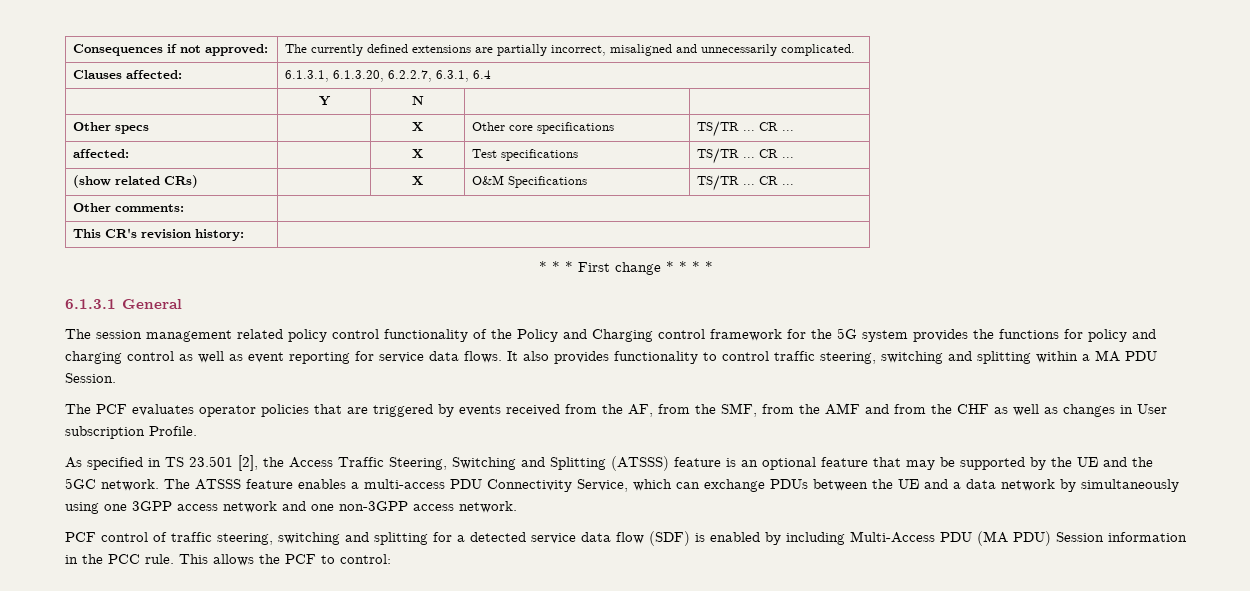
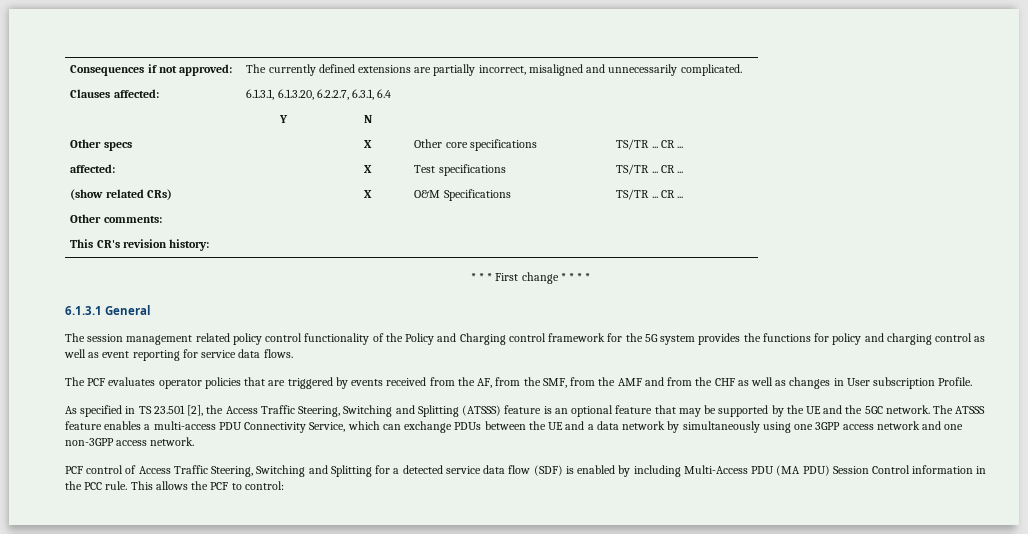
- It also provides functionality to control traffic steering, switching and splitting within a MA PDU Session.
- PCF control of traffic steering, switching and splitting for a detected service data flow (SDF) is enabled by including Multi-Access PDU (MA PDU) Session information in the PCC rule.
+ PCF control of Access Traffic Steering, Switching and Splitting for a detected service data flow (SDF) is enabled by including Multi-Access PDU (MA PDU) Session Control information in the PCC rule.

